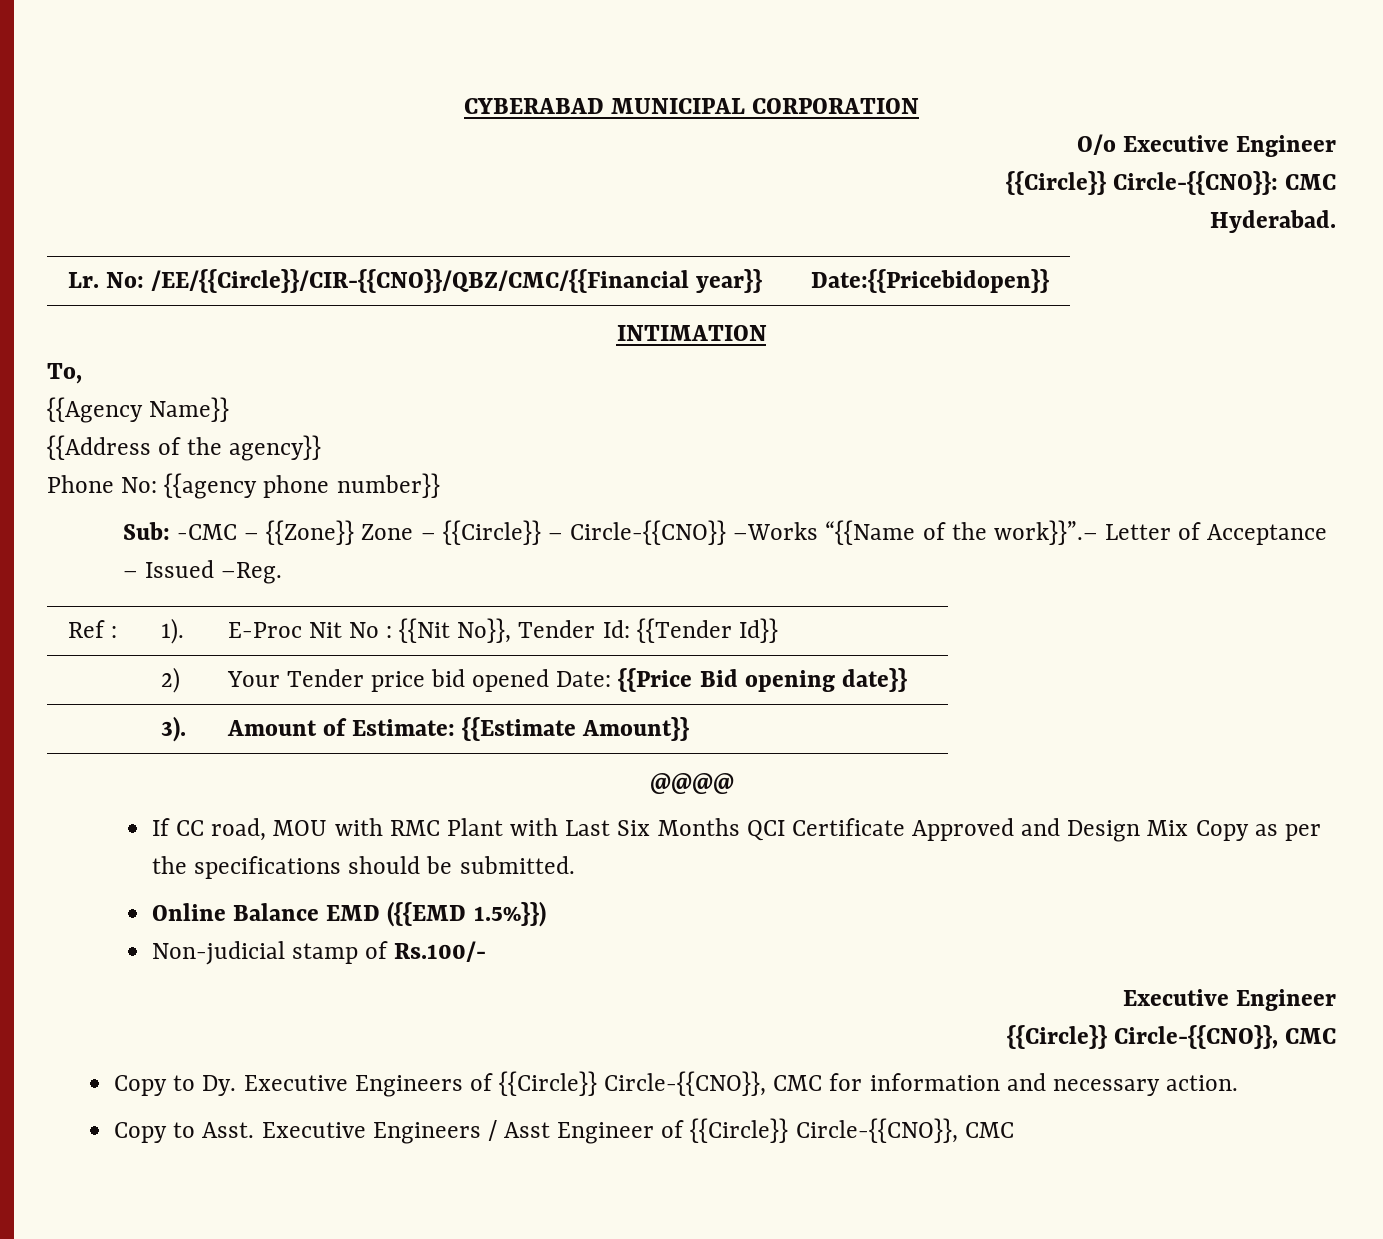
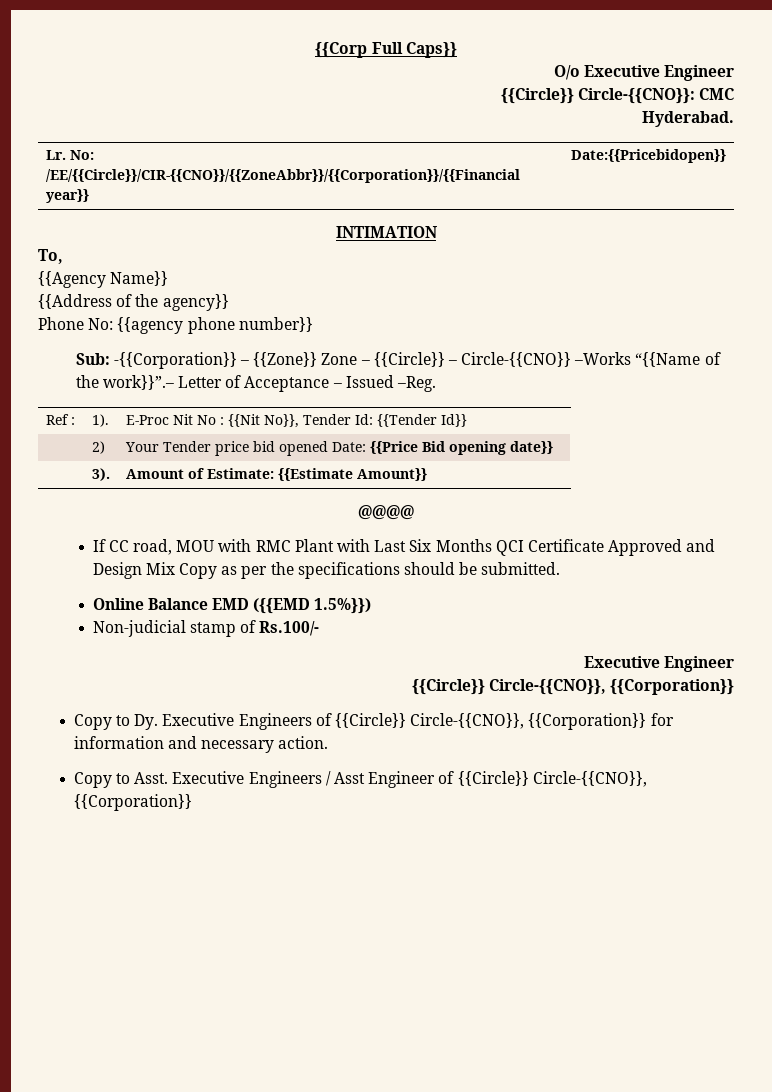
- CYBERABAD MUNICIPAL CORPORATION
+ {{Corp Full Caps}}
- Lr. No: /EE/{{Circle}}/CIR-{{CNO}}/QBZ/CMC/{{Financial year}} | Date:{{Pricebidopen}}
+ Lr. No: /EE/{{Circle}}/CIR-{{CNO}}/{{ZoneAbbr}}/{{Corporation}}/{{Financial year}} | Date:{{Pricebidopen}}
- Sub: -CMC – {{Zone}} Zone – {{Circle}} – Circle-{{CNO}} –Works “{{Name of the work}}”.– Letter of Acceptance – Issued –Reg.
+ Sub: -{{Corporation}} – {{Zone}} Zone – {{Circle}} – Circle-{{CNO}} –Works “{{Name of the work}}”.– Letter of Acceptance – Issued –Reg.
  Non-judicial stamp of Rs.100/-
  Executive Engineer
- {{Circle}} Circle-{{CNO}}, CMC
+ {{Circle}} Circle-{{CNO}}, {{Corporation}}
- Copy to Dy. Executive Engineers of {{Circle}} Circle-{{CNO}}, CMC for information and necessary action.
+ Copy to Dy. Executive Engineers of {{Circle}} Circle-{{CNO}}, {{Corporation}} for information and necessary action.
- Executive Engineers / Asst Engineer of {{Circle}} Circle-{{CNO}}, CMC
+ Executive Engineers / Asst Engineer of {{Circle}} Circle-{{CNO}}, {{Corporation}}

